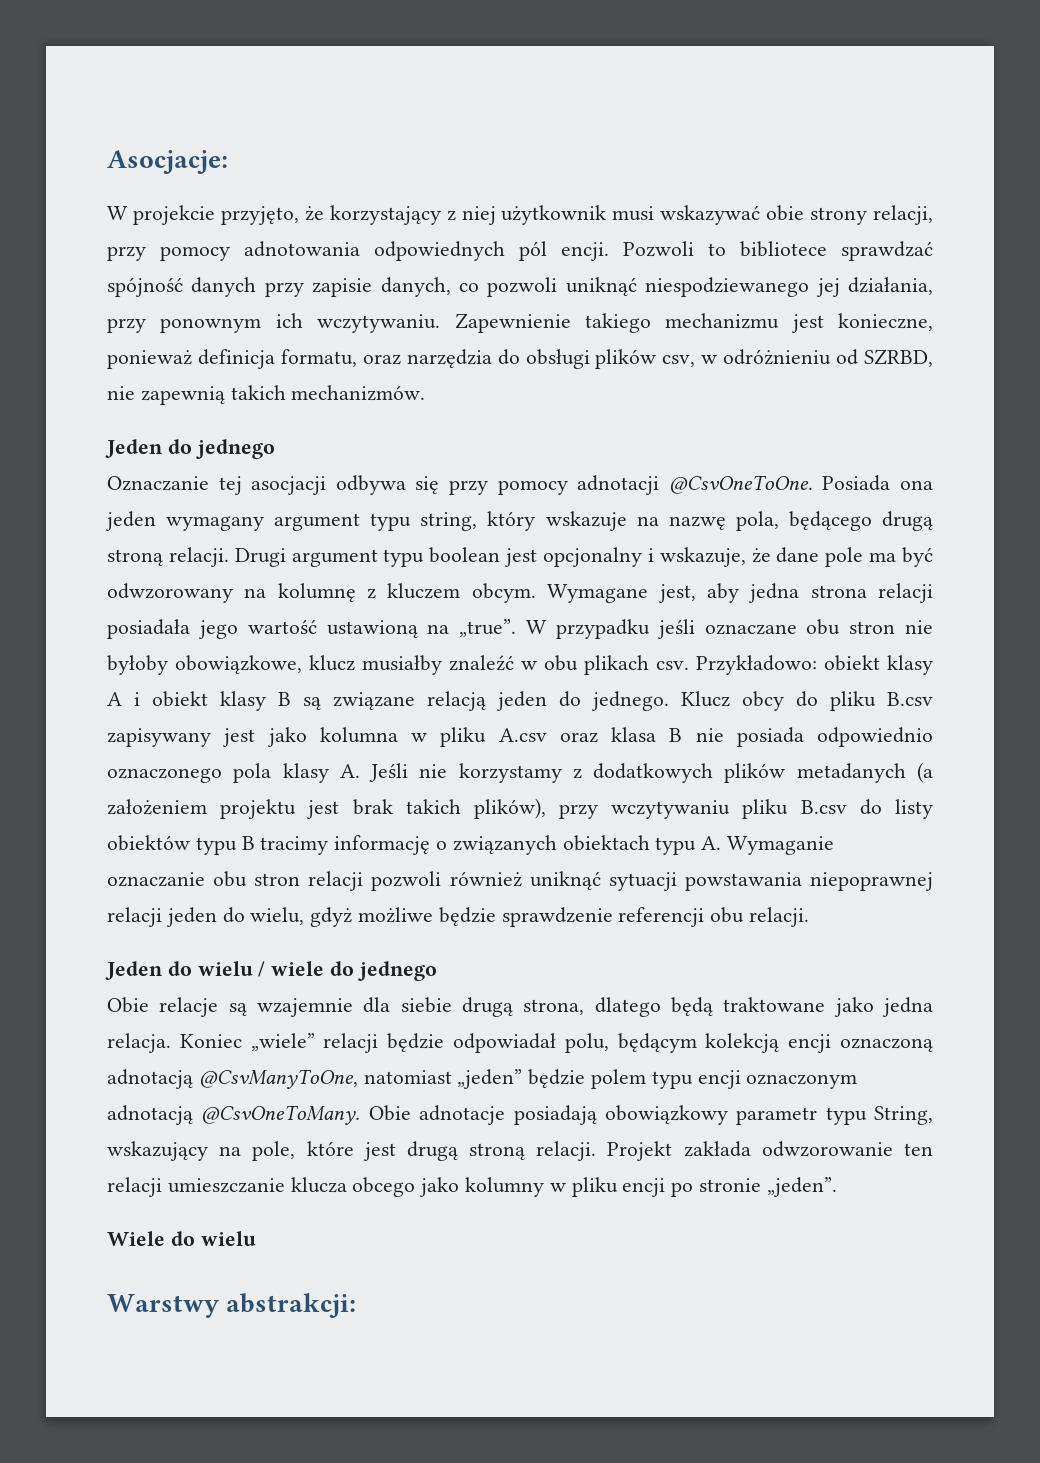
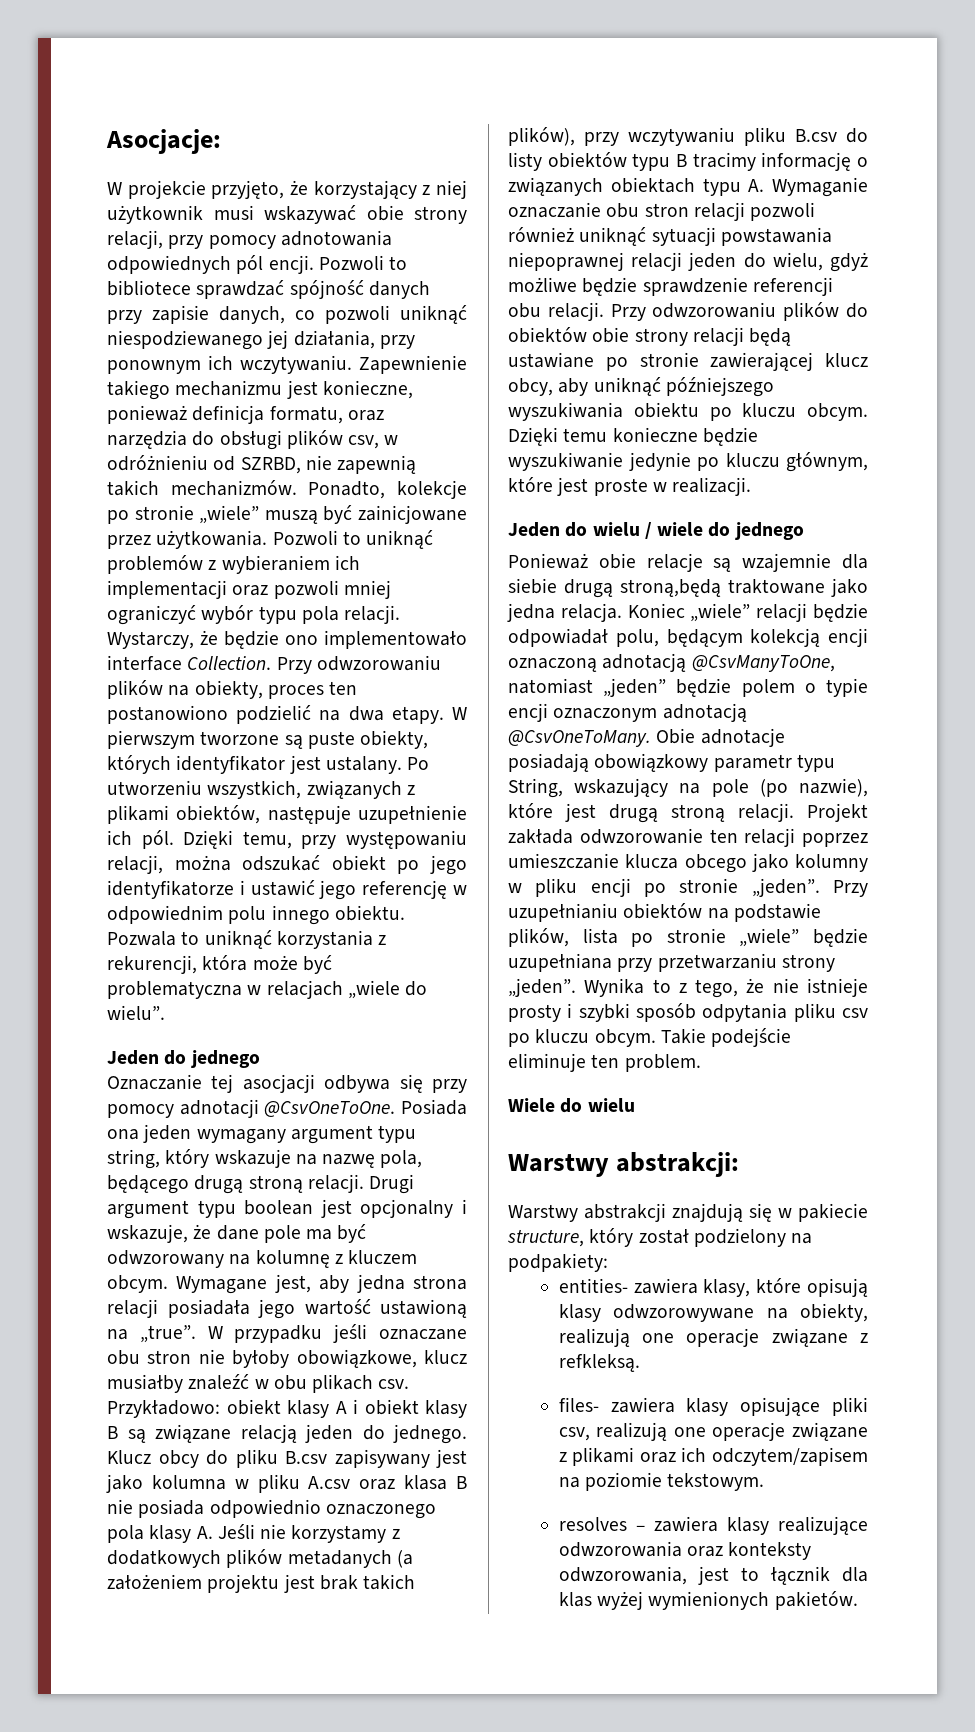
+ Ponadto, kolekcje po stronie „wiele” muszą być zainicjowane przez użytkowania. Pozwoli to uniknąć problemów z wybieraniem ich implementacji oraz pozwoli mniej ograniczyć wybór typu pola relacji. Wystarczy, że będzie ono implementowało interface Collection. Przy odwzorowaniu plików na obiekty, proces ten postanowiono podzielić na dwa etapy. W pierwszym tworzone są puste obiekty, których identyfikator jest ustalany. Po utworzeniu wszystkich, związanych z plikami obiektów, następuje uzupełnienie ich pól. Dzięki temu, przy występowaniu relacji, można odszukać obiekt po jego identyfikatorze i ustawić jego referencję w odpowiednim polu innego obiektu. Pozwala to uniknąć korzystania z rekurencji, która może być problematyczna w relacjach „wiele do wielu”.
+ Przy odwzorowaniu plików do obiektów obie strony relacji będą ustawiane po stronie zawierającej klucz obcy, aby uniknąć późniejszego wyszukiwania obiektu po kluczu obcym. Dzięki temu konieczne będzie wyszukiwanie jedynie po kluczu głównym, które jest proste w realizacji.
- Obie relacje są wzajemnie dla siebie drugą strona, dlatego będą traktowane jako jedna relacja.
+ Ponieważ obie relacje są wzajemnie dla siebie drugą stroną,będą traktowane jako jedna relacja.
- Koniec „wiele” relacji będzie odpowiadał polu, będącym kolekcją encji oznaczoną adnotacją @CsvManyToOne, natomiast „jeden” będzie polem typu encji oznaczonym adnotacją @CsvOneToMany.
+ Koniec „wiele” relacji będzie odpowiadał polu, będącym kolekcją encji oznaczoną adnotacją @CsvManyToOne, natomiast „jeden” będzie polem o typie encji oznaczonym adnotacją @CsvOneToMany.
- Obie adnotacje posiadają obowiązkowy parametr typu String, wskazujący na pole, które jest drugą stroną relacji.
+ Obie adnotacje posiadają obowiązkowy parametr typu String, wskazujący na pole (po nazwie), które jest drugą stroną relacji.
- Projekt zakłada odwzorowanie ten relacji umieszczanie klucza obcego jako kolumny w pliku encji po stronie „jeden”.
+ Projekt zakłada odwzorowanie ten relacji poprzez umieszczanie klucza obcego jako kolumny w pliku encji po stronie „jeden”. Przy uzupełnianiu obiektów na podstawie plików, lista po stronie „wiele” będzie uzupełniana przy przetwarzaniu strony „jeden”. Wynika to z tego, że nie istnieje prosty i szybki sposób odpytania pliku csv po kluczu obcym. Takie podejście eliminuje ten problem.
+ Warstwy abstrakcji znajdują się w pakiecie structure, który został podzielony na podpakiety:
+ entities- zawiera klasy, które opisują klasy odwzorowywane na obiekty, realizują one operacje związane z refkleksą.
+ files- zawiera klasy opisujące pliki csv, realizują one operacje związane z plikami oraz ich odczytem/zapisem na poziomie tekstowym.
+ resolves – zawiera klasy realizujące odwzorowania oraz konteksty odwzorowania, jest to łącznik dla klas wyżej wymienionych pakietów.

